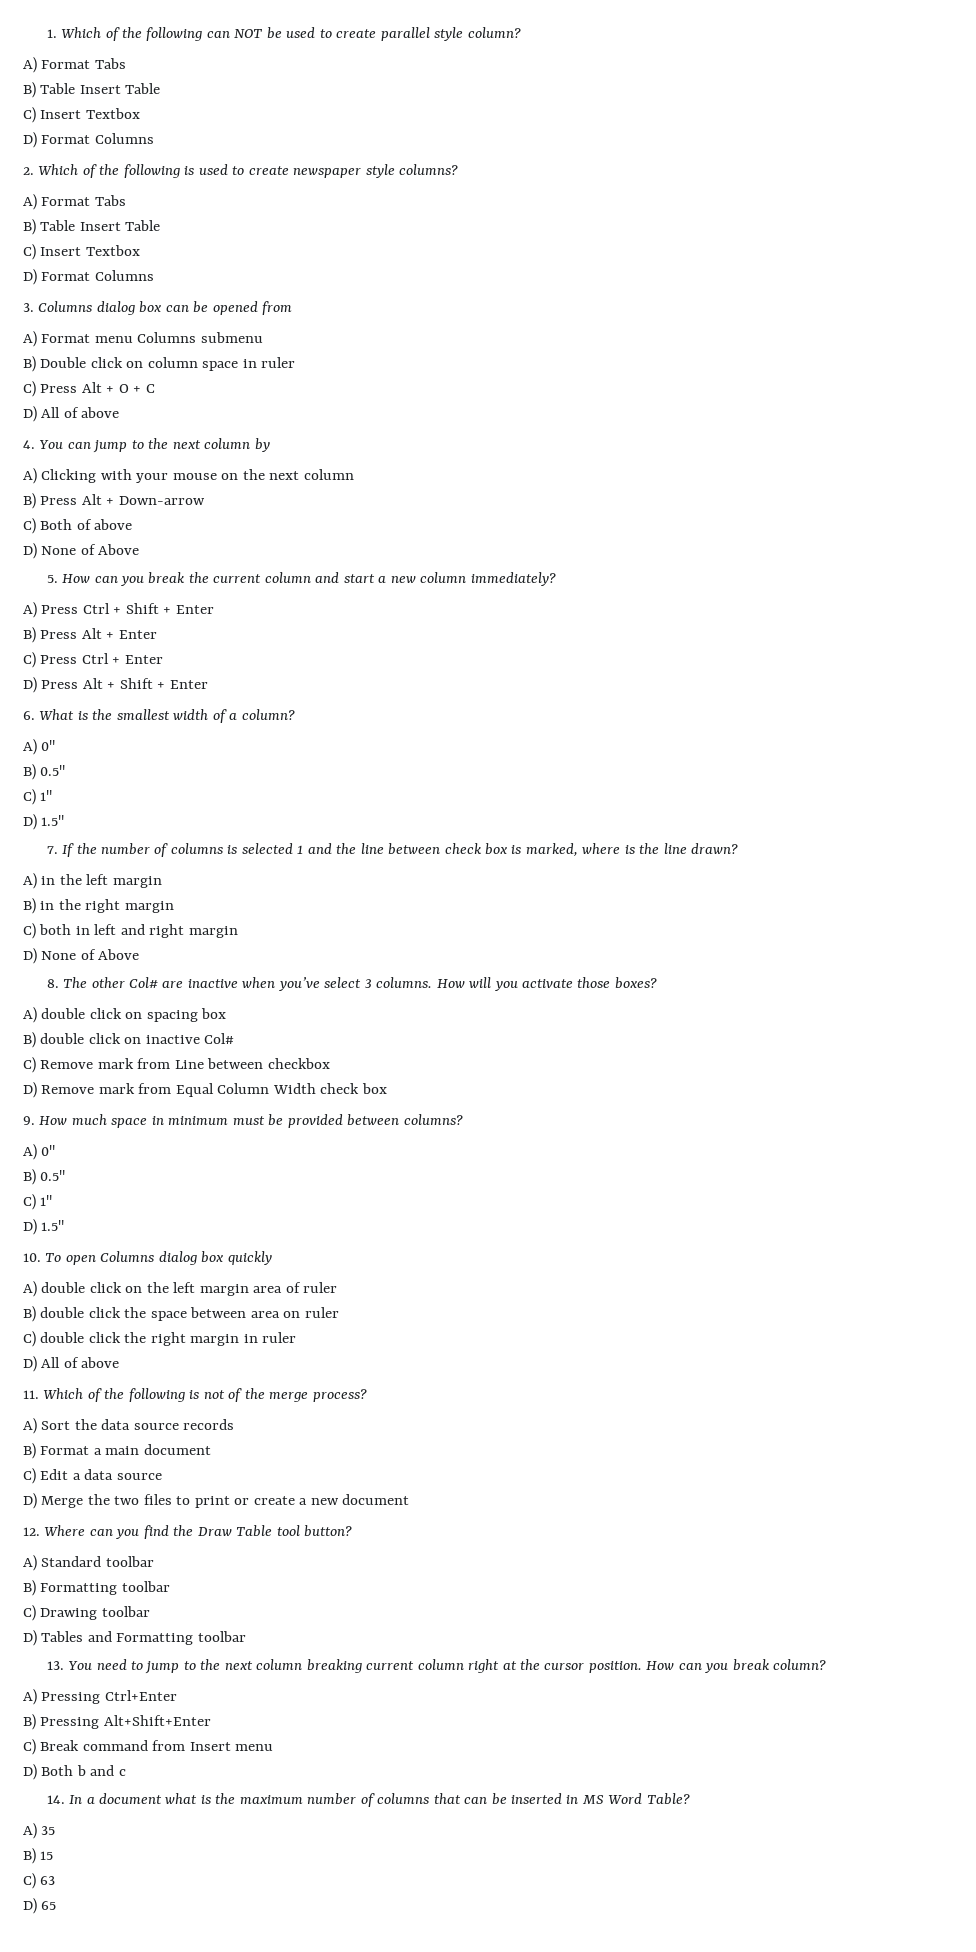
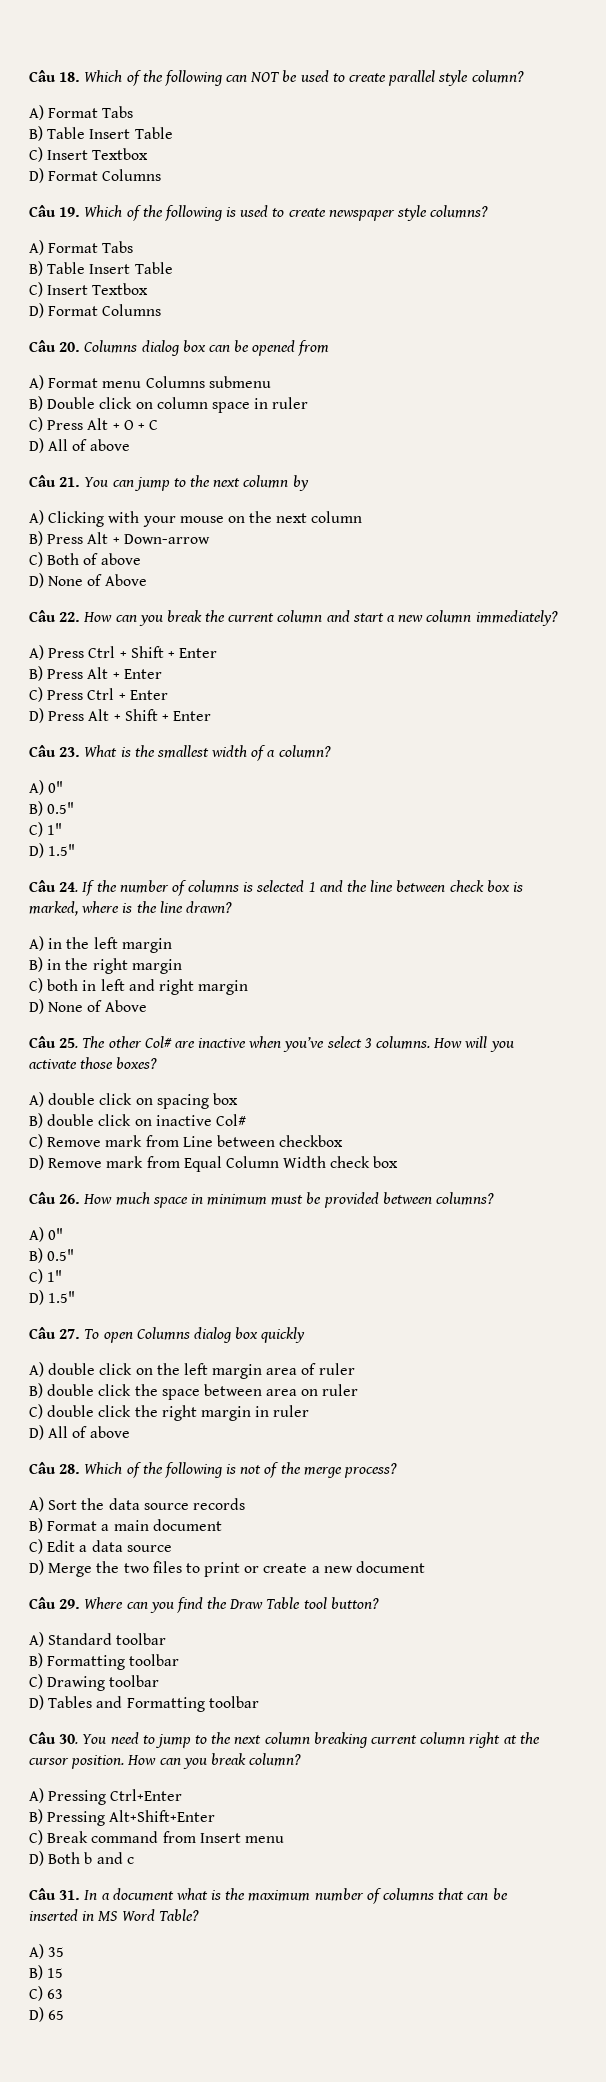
- 1. Which of the following can NOT be used to create parallel style column?
+ Câu 18. Which of the following can NOT be used to create parallel style column?
- 2. Which of the following is used to create newspaper style columns?
+ Câu 19. Which of the following is used to create newspaper style columns?
- 3. Columns dialog box can be opened from
+ Câu 20. Columns dialog box can be opened from
- 4. You can jump to the next column by
+ Câu 21. You can jump to the next column by
- 5. How can you break the current column and start a new column immediately?
+ Câu 22. How can you break the current column and start a new column immediately?
- 6. What is the smallest width of a column?
+ Câu 23. What is the smallest width of a column?
- 7. If the number of columns is selected 1 and the line between check box is marked, where is the line drawn?
+ Câu 24. If the number of columns is selected 1 and the line between check box is marked, where is the line drawn?
- 8. The other Col# are inactive when you’ve select 3 columns.
+ Câu 25. The other Col# are inactive when you’ve select 3 columns.
- 9. How much space in minimum must be provided between columns?
+ Câu 26. How much space in minimum must be provided between columns?
- 10. To open Columns dialog box quickly
+ Câu 27. To open Columns dialog box quickly
- 11. Which of the following is not of the merge process?
+ Câu 28. Which of the following is not of the merge process?
- 12. Where can you find the Draw Table tool button?
+ Câu 29. Where can you find the Draw Table tool button?
- 13. You need to jump to the next column breaking current column right at the cursor position.
+ Câu 30. You need to jump to the next column breaking current column right at the cursor position.
- 14. In a document what is the maximum number of columns that can be inserted in MS Word Table?
+ Câu 31. In a document what is the maximum number of columns that can be inserted in MS Word Table?

